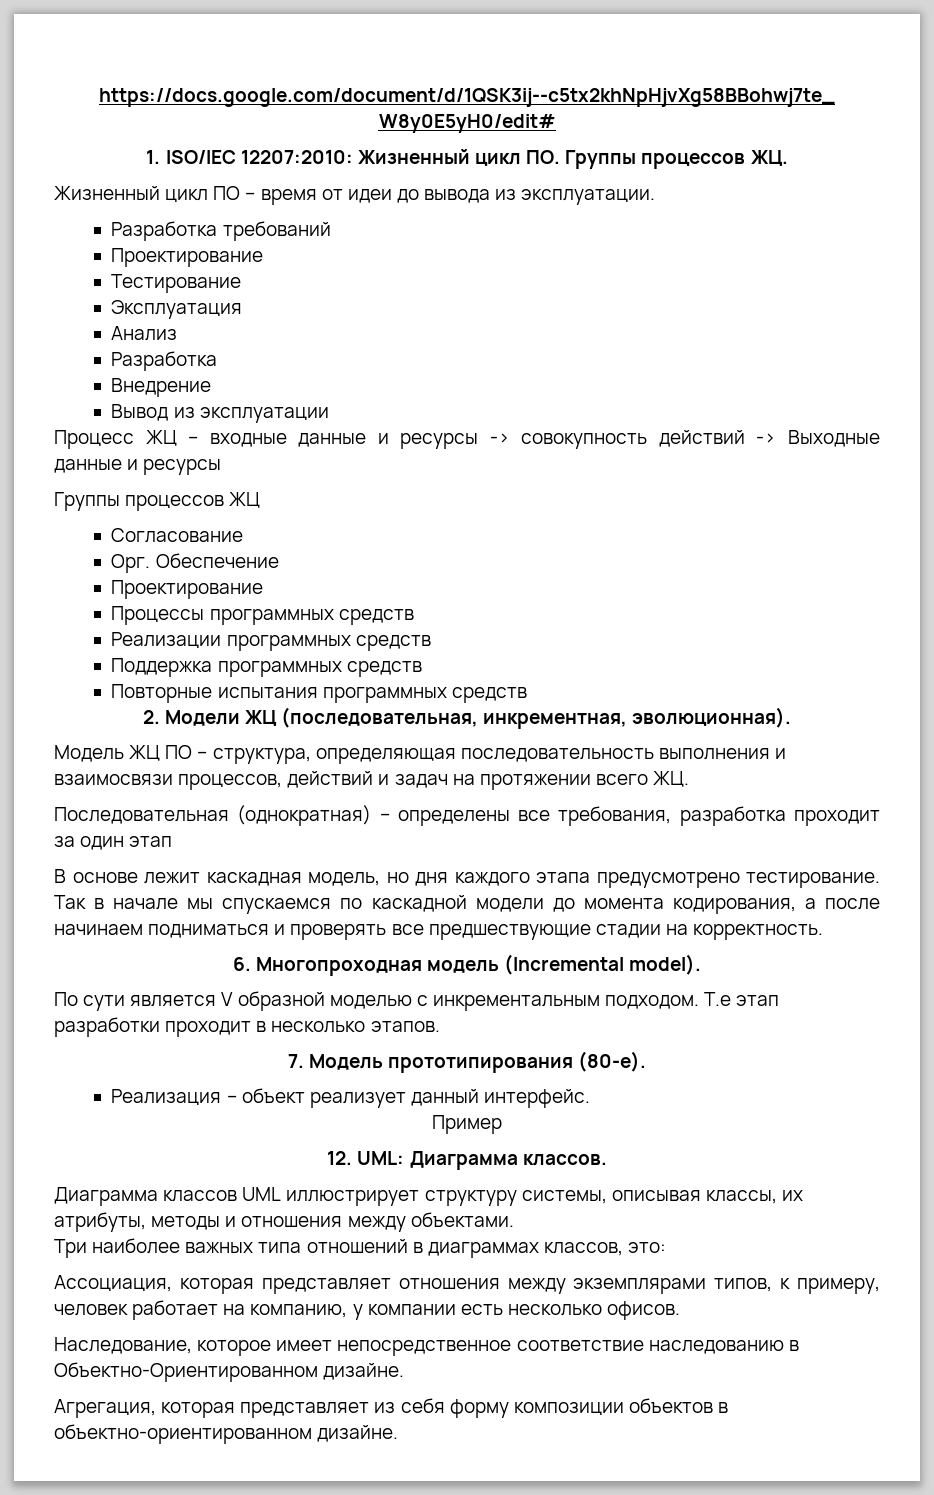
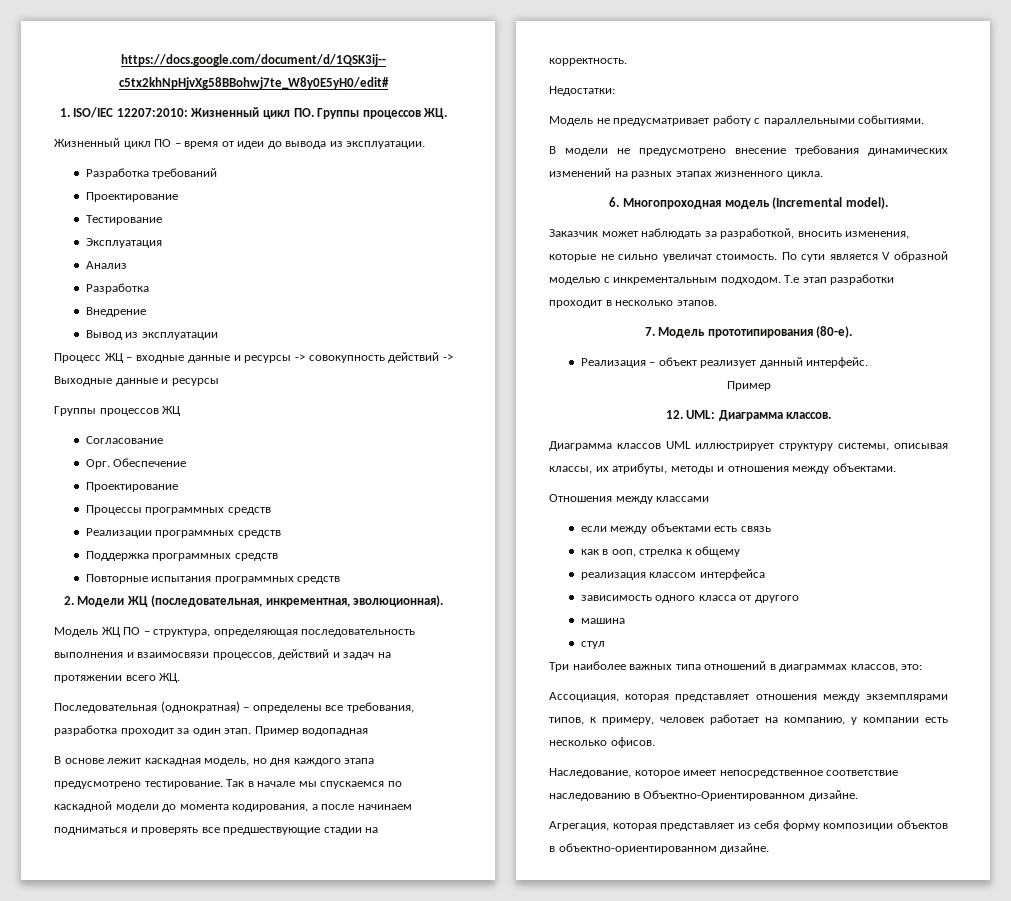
- Последовательная (однократная) – определены все требования, разработка проходит за один этап
+ Последовательная (однократная) – определены все требования, разработка проходит за один этап. Пример водопадная
+ Недостатки:
+ Модель не предусматривает работу с параллельными событиями.
+ В модели не предусмотрено внесение требования динамических изменений на разных этапах жизненного цикла.
+ Заказчик может наблюдать за разработкой, вносить изменения, которые не сильно увеличат стоимость.
+ Отношения между классами
+ если между объектами есть связь
+ как в ооп, стрелка к общему
+ реализация классом интерфейса
+ зависимость одного класса от другого
+ машина
+ стул

